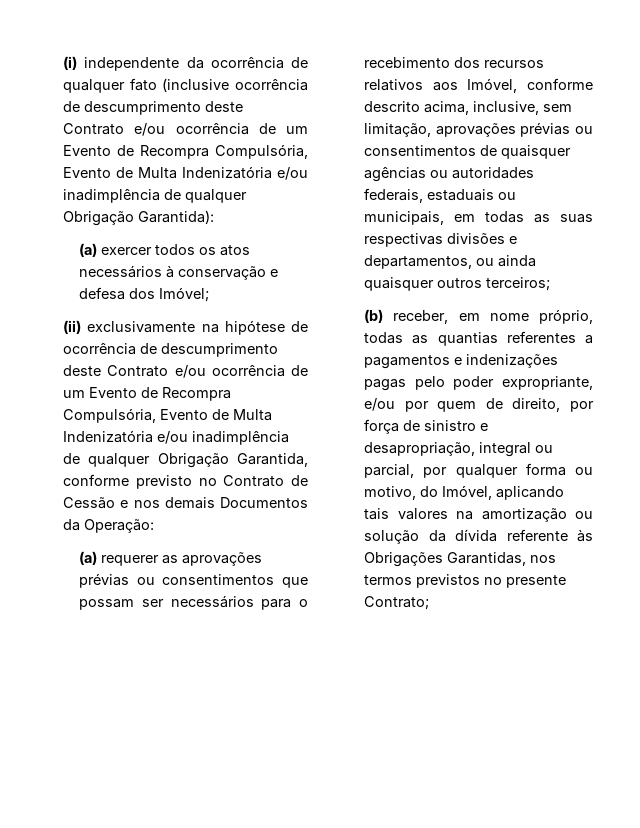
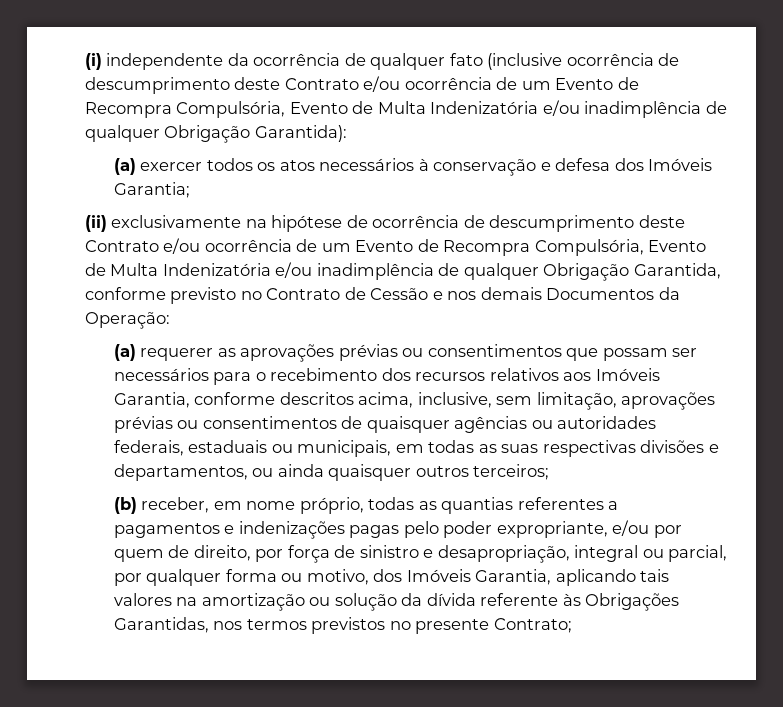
- (a) exercer todos os atos necessários à conservação e defesa dos Imóvel;
+ (a) exercer todos os atos necessários à conservação e defesa dos Imóveis Garantia;
- (a) requerer as aprovações prévias ou consentimentos que possam ser necessários para o recebimento dos recursos relativos aos Imóvel, conforme descrito acima, inclusive, sem limitação, aprovações prévias ou consentimentos de quaisquer agências ou autoridades federais, estaduais ou municipais, em todas as suas respectivas divisões e departamentos, ou ainda quaisquer outros terceiros;
+ (a) requerer as aprovações prévias ou consentimentos que possam ser necessários para o recebimento dos recursos relativos aos Imóveis Garantia, conforme descritos acima, inclusive, sem limitação, aprovações prévias ou consentimentos de quaisquer agências ou autoridades federais, estaduais ou municipais, em todas as suas respectivas divisões e departamentos, ou ainda quaisquer outros terceiros;
- (b) receber, em nome próprio, todas as quantias referentes a pagamentos e indenizações pagas pelo poder expropriante, e/ou por quem de direito, por força de sinistro e desapropriação, integral ou parcial, por qualquer forma ou motivo, do Imóvel, aplicando tais valores na amortização ou solução da dívida referente às Obrigações Garantidas, nos termos previstos no presente Contrato;
+ (b) receber, em nome próprio, todas as quantias referentes a pagamentos e indenizações pagas pelo poder expropriante, e/ou por quem de direito, por força de sinistro e desapropriação, integral ou parcial, por qualquer forma ou motivo, dos Imóveis Garantia, aplicando tais valores na amortização ou solução da dívida referente às Obrigações Garantidas, nos termos previstos no presente Contrato;

